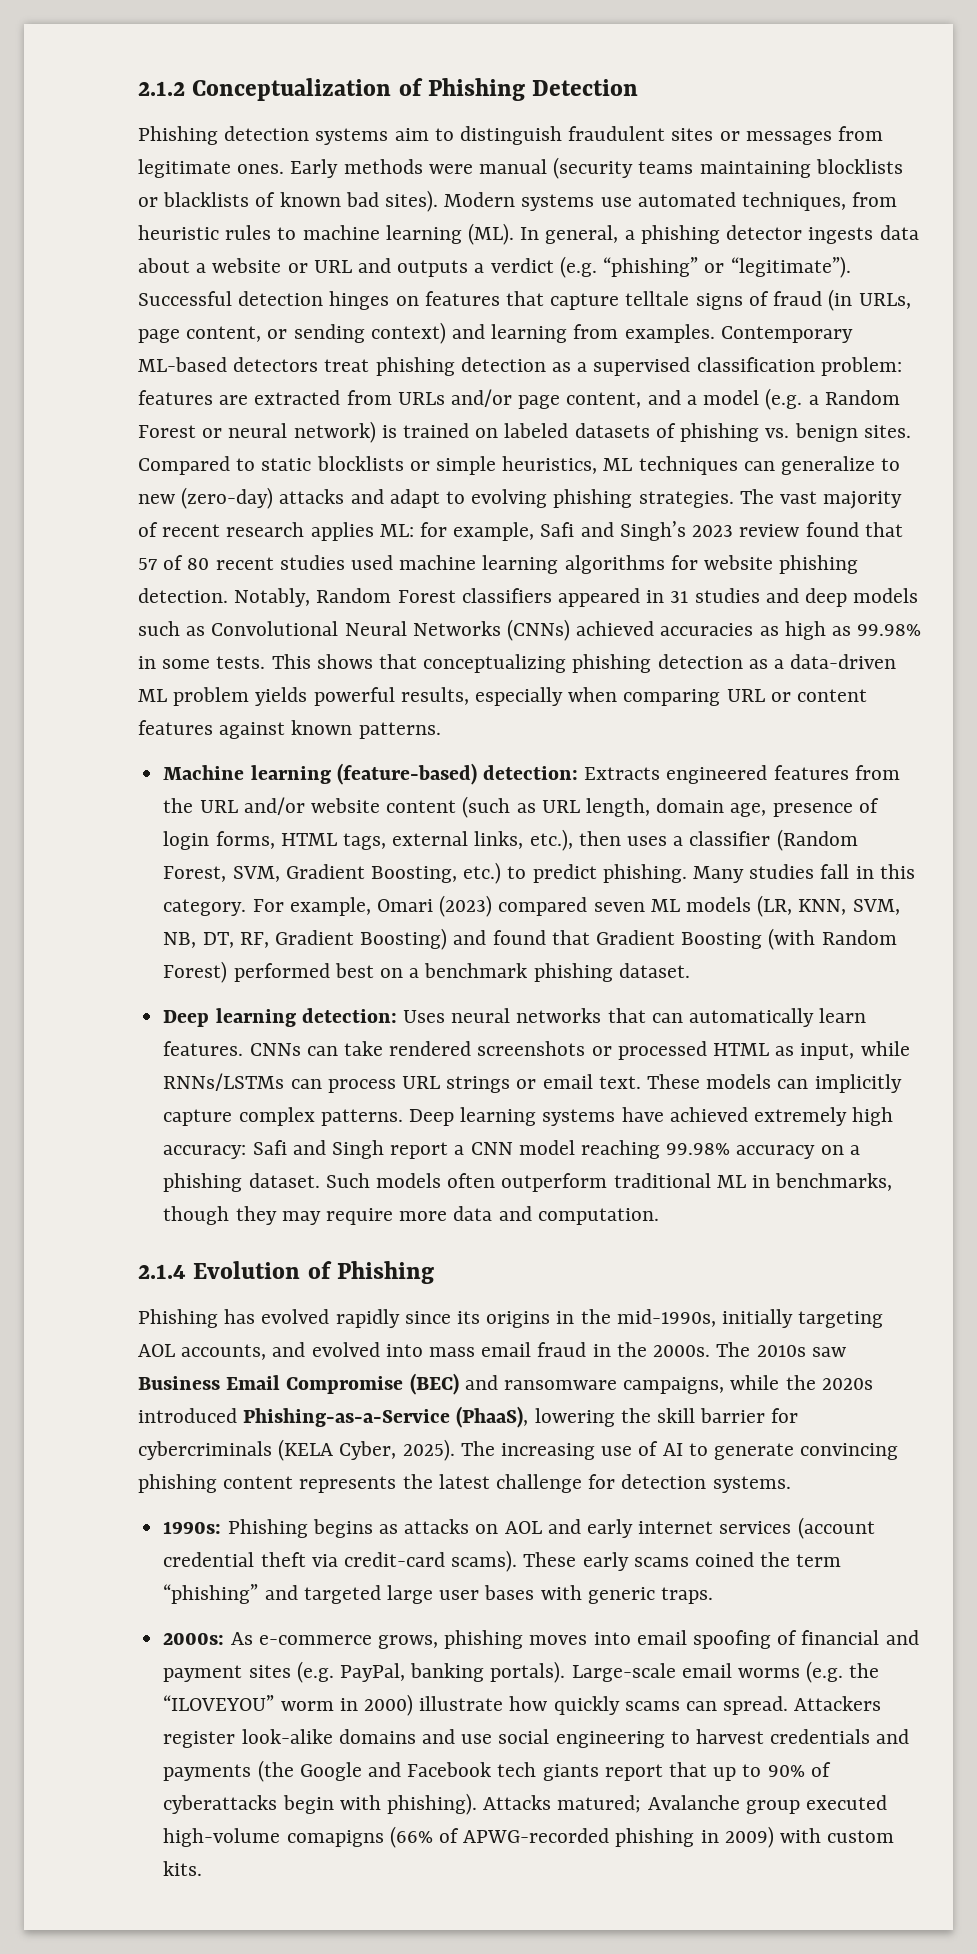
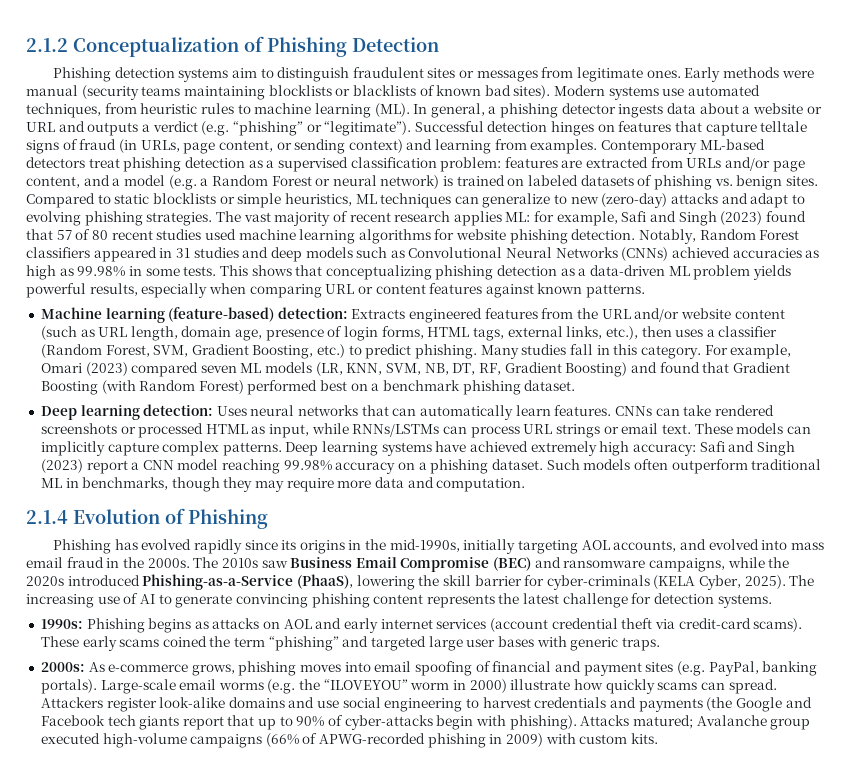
- The vast majority of recent research applies ML: for example, Safi and Singh’s 2023 review found that 57 of 80 recent studies used machine learning algorithms for website phishing detection.
+ The vast majority of recent research applies ML: for example, Safi and Singh (2023) found that 57 of 80 recent studies used machine learning algorithms for website phishing detection.
- Deep learning systems have achieved extremely high accuracy: Safi and Singh report a CNN model reaching 99.98% accuracy on a phishing dataset.
+ Deep learning systems have achieved extremely high accuracy: Safi and Singh (2023) report a CNN model reaching 99.98% accuracy on a phishing dataset.
- The 2010s saw Business Email Compromise (BEC) and ransomware campaigns, while the 2020s introduced Phishing-as-a-Service (PhaaS), lowering the skill barrier for cybercriminals (KELA Cyber, 2025).
+ The 2010s saw Business Email Compromise (BEC) and ransomware campaigns, while the 2020s introduced Phishing-as-a-Service (PhaaS), lowering the skill barrier for cyber-criminals (KELA Cyber, 2025).
- Attackers register look-alike domains and use social engineering to harvest credentials and payments (the Google and Facebook tech giants report that up to 90% of cyberattacks begin with phishing).
+ Attackers register look-alike domains and use social engineering to harvest credentials and payments (the Google and Facebook tech giants report that up to 90% of cyber-attacks begin with phishing).
- Attacks matured; Avalanche group executed high-volume comapigns (66% of APWG-recorded phishing in 2009) with custom kits.
+ Attacks matured; Avalanche group executed high-volume campaigns (66% of APWG-recorded phishing in 2009) with custom kits.

